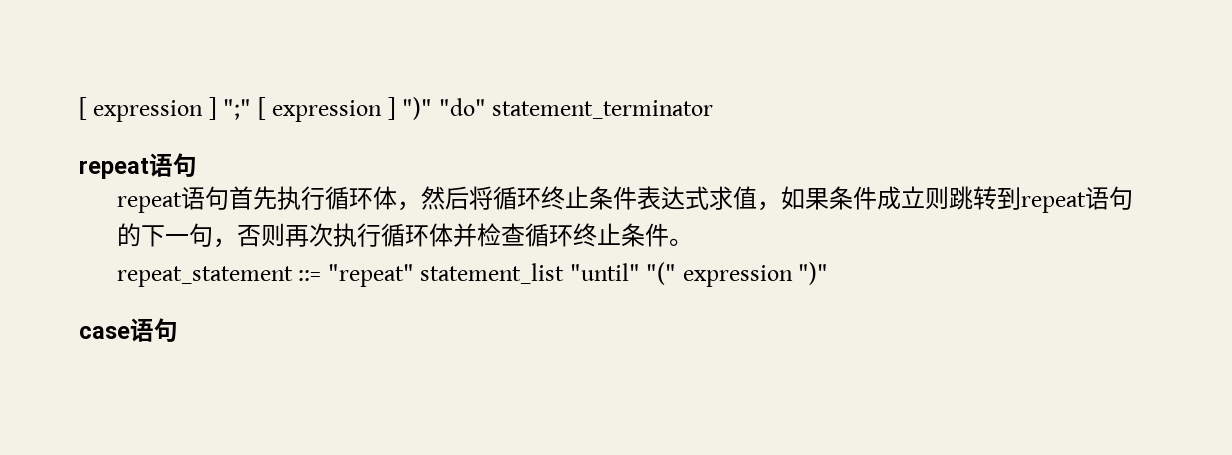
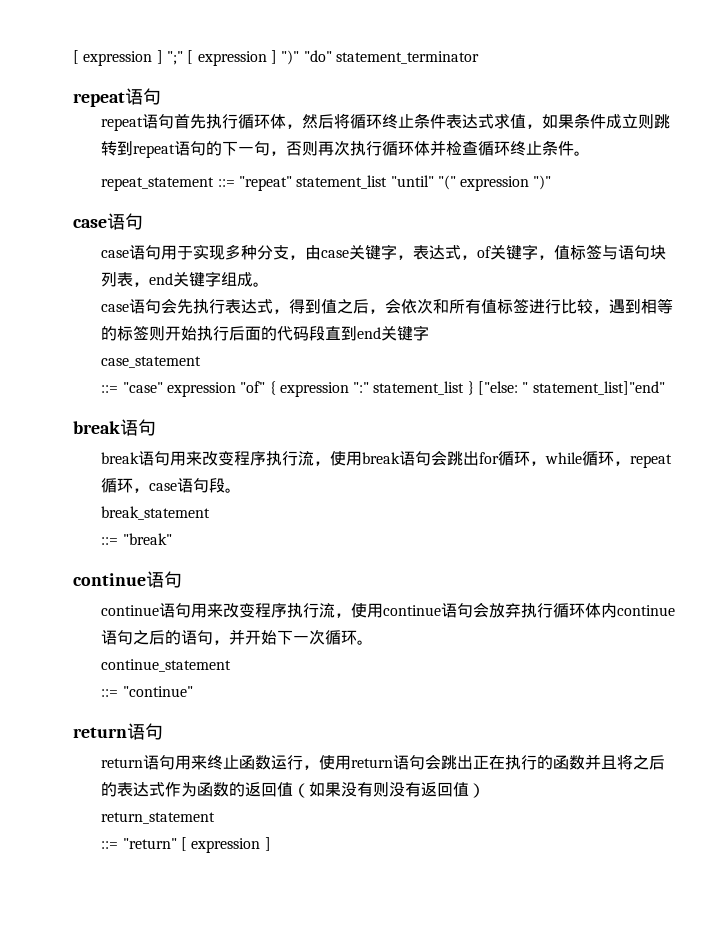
+ case语句用于实现多种分支，由case关键字，表达式，of关键字，值标签与语句块列表，end关键字组成。
+ case语句会先执行表达式，得到值之后，会依次和所有值标签进行比较，遇到相等的标签则开始执行后面的代码段直到end关键字
+ case_statement
+ ::= "case" expression "of" { expression ":" statement_list } ["else: " statement_list]"end"
+ break语句
+ break语句用来改变程序执行流，使用break语句会跳出for循环，while循环，repeat循环，case语句段。
+ break_statement
+ ::= "break"
+ continue语句
+ continue语句用来改变程序执行流，使用continue语句会放弃执行循环体内continue语句之后的语句，并开始下一次循环。
+ continue_statement
+ ::= "continue"
+ return语句
+ return语句用来终止函数运行，使用return语句会跳出正在执行的函数并且将之后的表达式作为函数的返回值（如果没有则没有返回值）
+ return_statement
+ ::= "return" [ expression ]

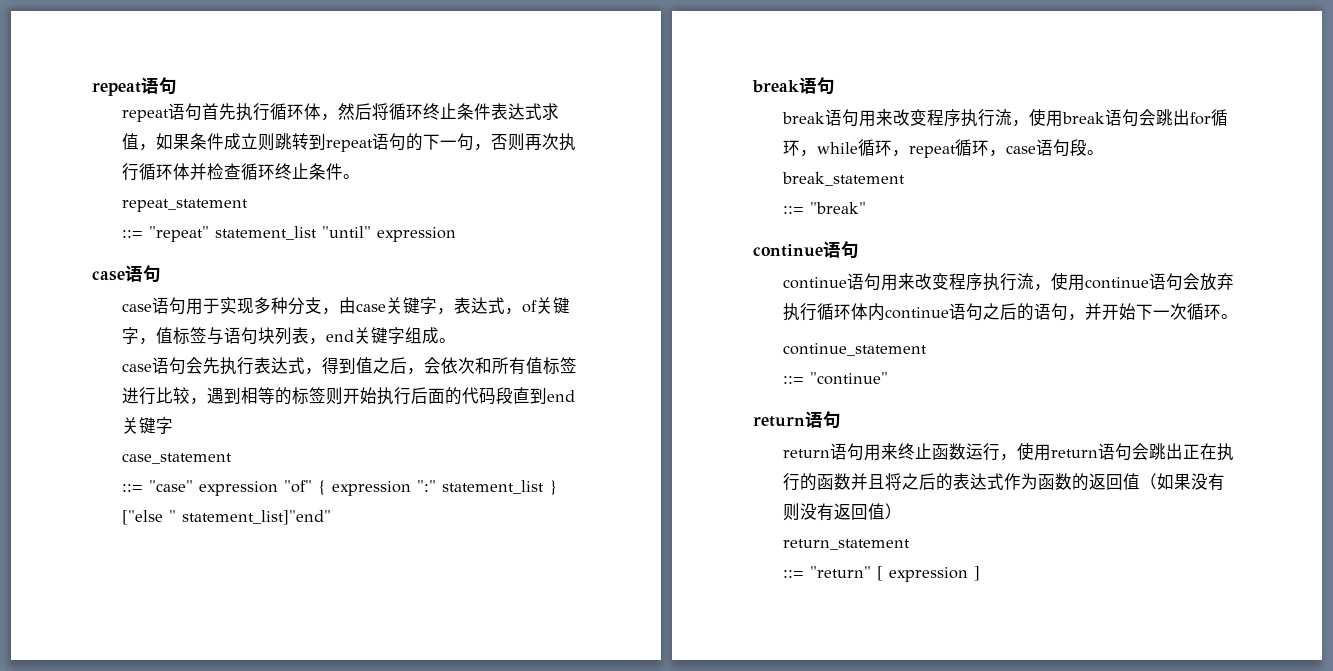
- [ expression ] ";" [ expression ] ")" "do" statement_terminator
- repeat_statement ::= "repeat" statement_list "until" "(" expression ")"
+ repeat_statement
+ ::= "repeat" statement_list "until" expression
- ::= "case" expression "of" { expression ":" statement_list } ["else: " statement_list]"end"
+ ::= "case" expression "of" { expression ":" statement_list } ["else " statement_list]"end"

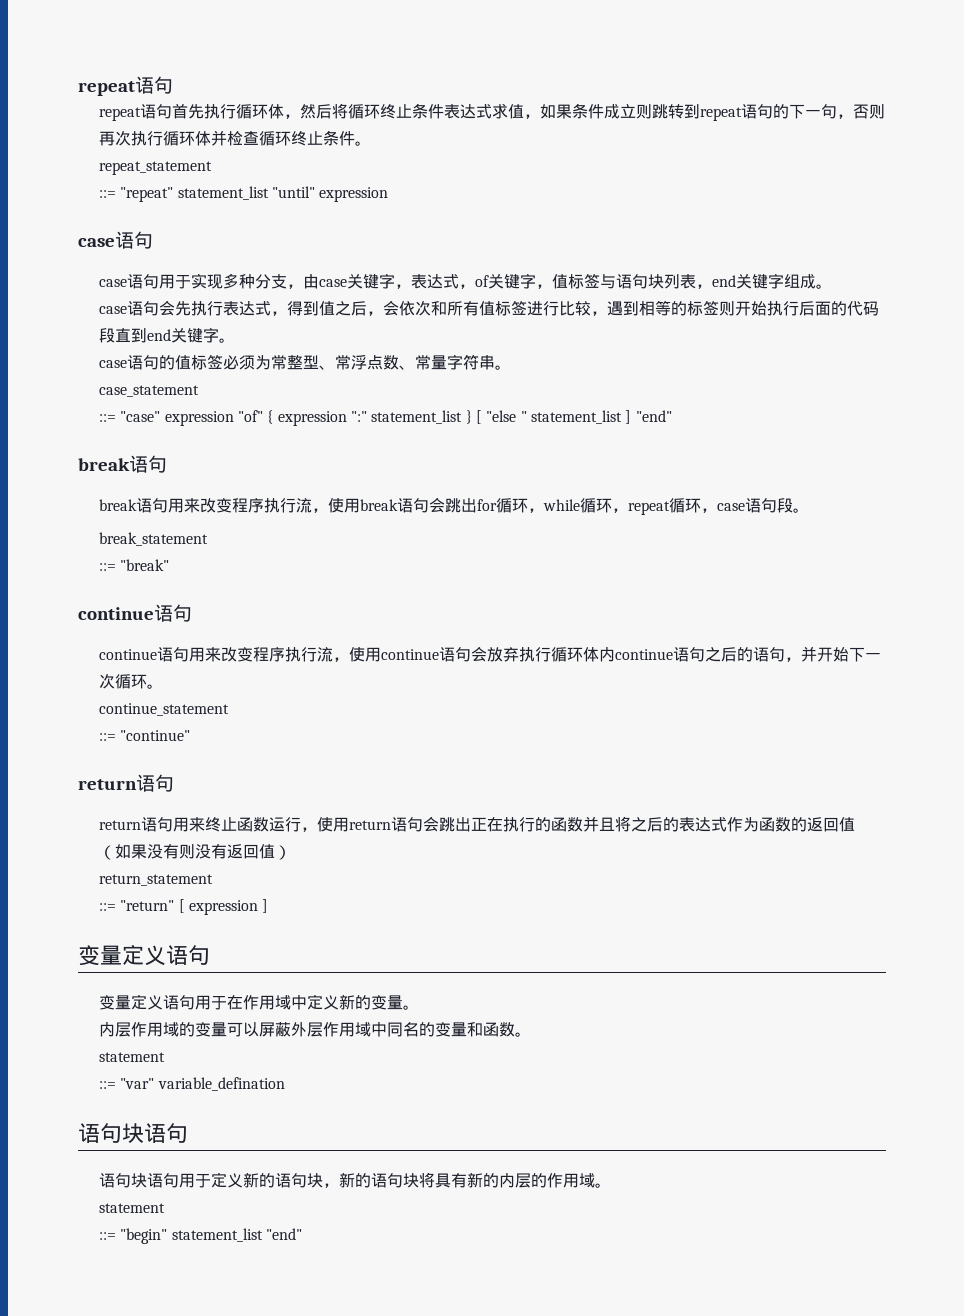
- case语句会先执行表达式，得到值之后，会依次和所有值标签进行比较，遇到相等的标签则开始执行后面的代码段直到end关键字
+ case语句会先执行表达式，得到值之后，会依次和所有值标签进行比较，遇到相等的标签则开始执行后面的代码段直到end关键字。
+ case语句的值标签必须为常整型、常浮点数、常量字符串。
- ::= "case" expression "of" { expression ":" statement_list } ["else " statement_list]"end"
+ ::= "case" expression "of" { expression ":" statement_list } [ "else " statement_list ] "end"
  ::= "return" [ expression ]
+ 变量定义语句
+ 变量定义语句用于在作用域中定义新的变量。
+ 内层作用域的变量可以屏蔽外层作用域中同名的变量和函数。
+ statement
+ ::= "var" variable_defination
+ 语句块语句
+ 语句块语句用于定义新的语句块，新的语句块将具有新的内层的作用域。
+ statement
+ ::= "begin" statement_list "end"

